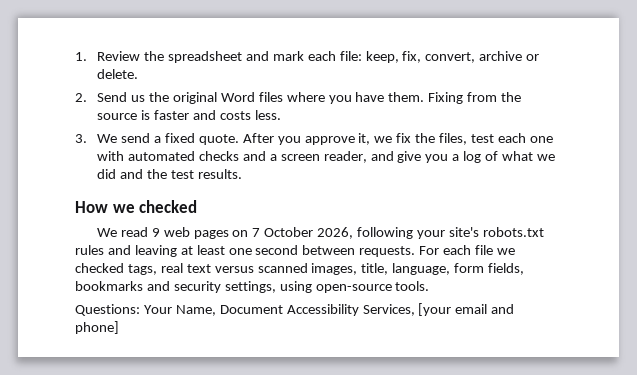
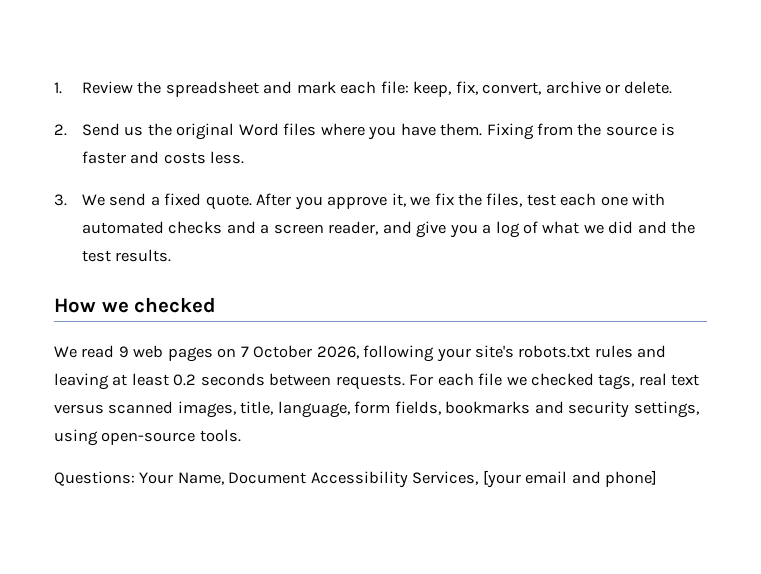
- We read 9 web pages on 7 October 2026, following your site's robots.txt rules and leaving at least one second between requests.
+ We read 9 web pages on 7 October 2026, following your site's robots.txt rules and leaving at least 0.2 seconds between requests.

